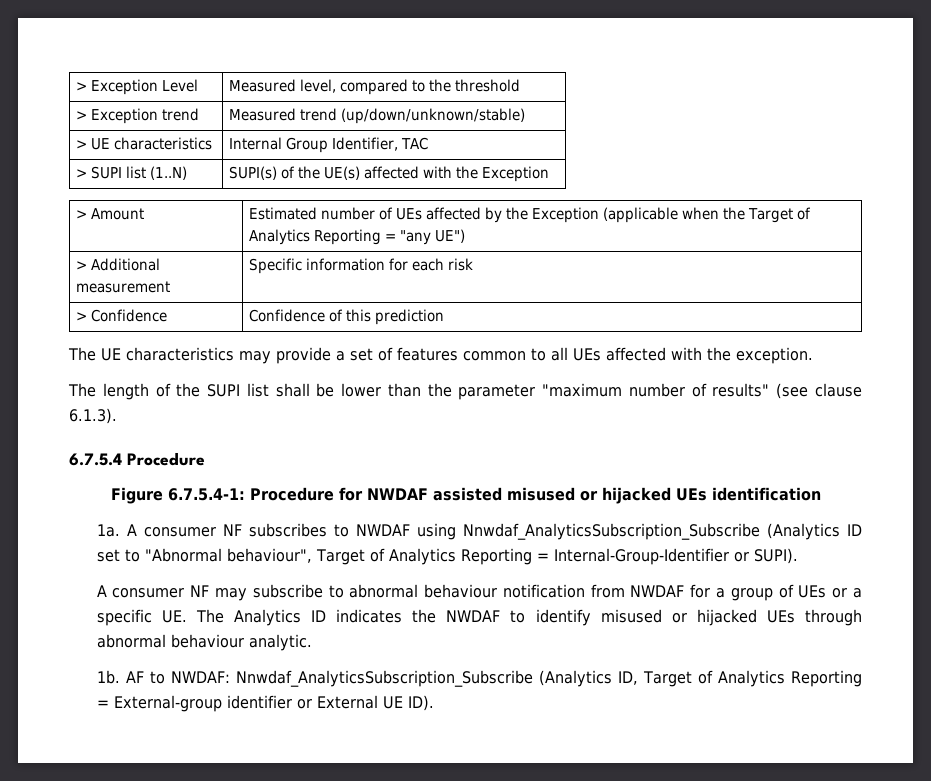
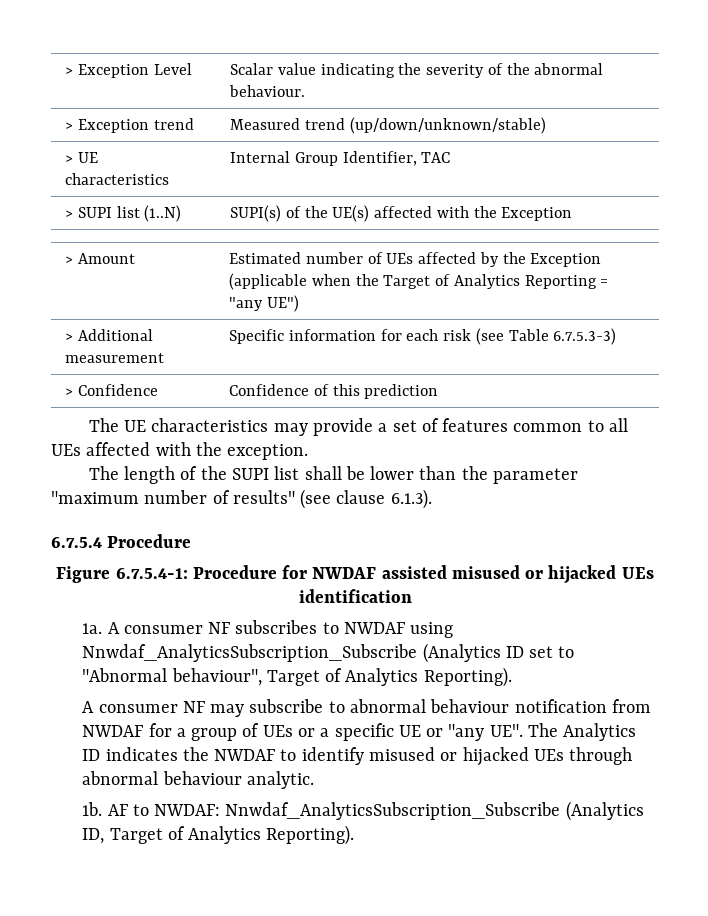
- > Exception Level | Measured level, compared to the threshold
+ > Exception Level | Scalar value indicating the severity of the abnormal behaviour.
- > Additional measurement | Specific information for each risk
+ > Additional measurement | Specific information for each risk (see Table 6.7.5.3-3)
- A consumer NF subscribes to NWDAF using Nnwdaf_AnalyticsSubscription_Subscribe (Analytics ID set to "Abnormal behaviour", Target of Analytics Reporting = Internal-Group-Identifier or SUPI).
+ A consumer NF subscribes to NWDAF using Nnwdaf_AnalyticsSubscription_Subscribe (Analytics ID set to "Abnormal behaviour", Target of Analytics Reporting).
- A consumer NF may subscribe to abnormal behaviour notification from NWDAF for a group of UEs or a specific UE. The Analytics ID indicates the NWDAF to identify misused or hijacked UEs through abnormal behaviour analytic.
+ A consumer NF may subscribe to abnormal behaviour notification from NWDAF for a group of UEs or a specific UE or "any UE". The Analytics ID indicates the NWDAF to identify misused or hijacked UEs through abnormal behaviour analytic.
- AF to NWDAF: Nnwdaf_AnalyticsSubscription_Subscribe (Analytics ID, Target of Analytics Reporting = External-group identifier or External UE ID).
+ AF to NWDAF: Nnwdaf_AnalyticsSubscription_Subscribe (Analytics ID, Target of Analytics Reporting).

